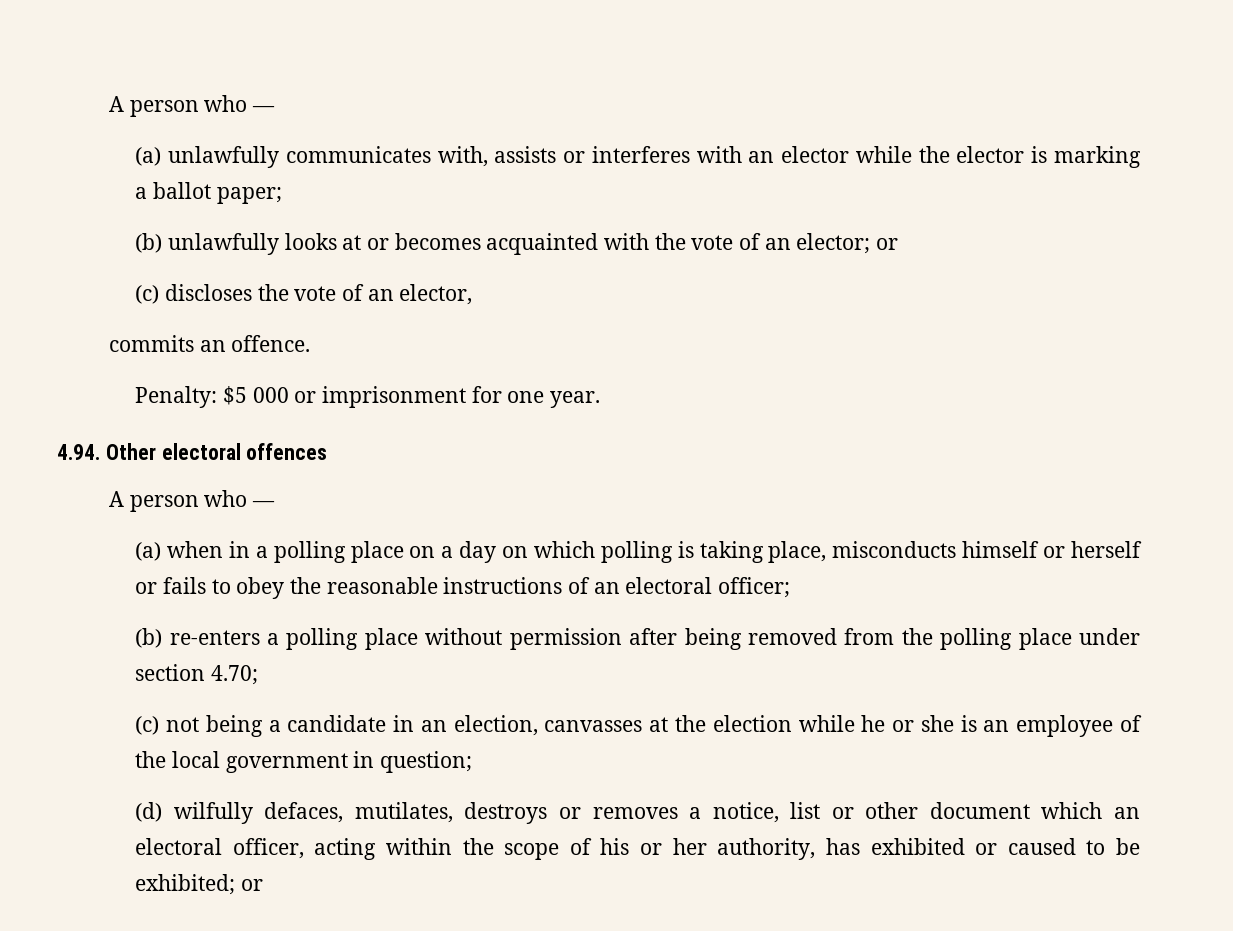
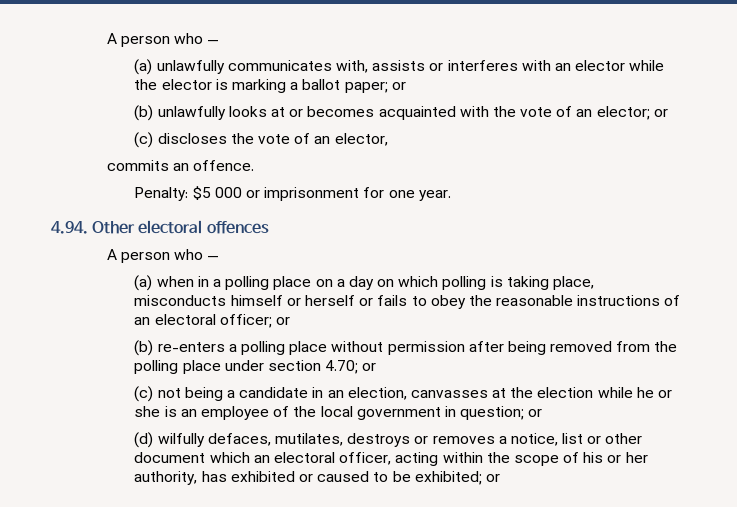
- (a) unlawfully communicates with, assists or interferes with an elector while the elector is marking a ballot paper;
+ (a) unlawfully communicates with, assists or interferes with an elector while the elector is marking a ballot paper; or
- (a) when in a polling place on a day on which polling is taking place, misconducts himself or herself or fails to obey the reasonable instructions of an electoral officer;
+ (a) when in a polling place on a day on which polling is taking place, misconducts himself or herself or fails to obey the reasonable instructions of an electoral officer; or
- (b) re-enters a polling place without permission after being removed from the polling place under section 4.70;
+ (b) re-enters a polling place without permission after being removed from the polling place under section 4.70; or
- (c) not being a candidate in an election, canvasses at the election while he or she is an employee of the local government in question;
+ (c) not being a candidate in an election, canvasses at the election while he or she is an employee of the local government in question; or

